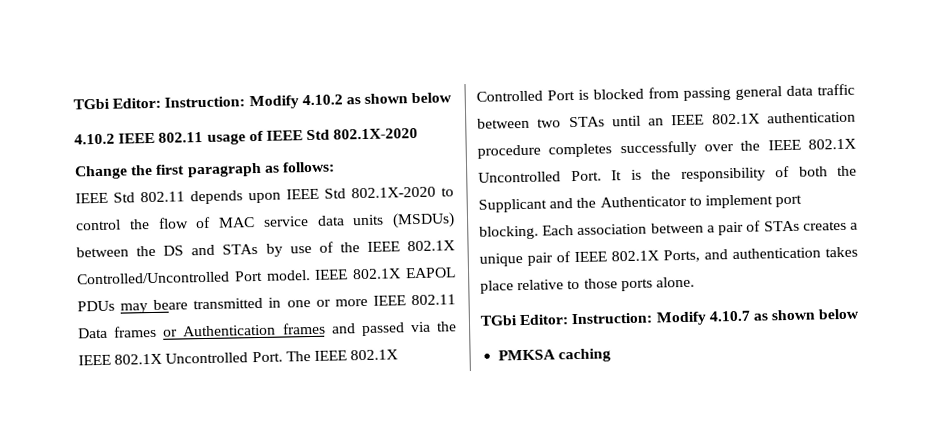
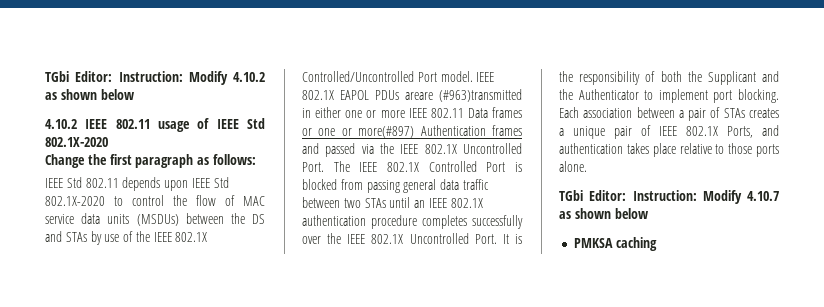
- IEEE 802.1X EAPOL PDUs may beare transmitted in one or more IEEE 802.11 Data frames or Authentication frames and passed via the IEEE 802.1X Uncontrolled Port.
+ IEEE 802.1X EAPOL PDUs areare (#963)transmitted in either one or more IEEE 802.11 Data frames or one or more(#897) Authentication frames and passed via the IEEE 802.1X Uncontrolled Port.

